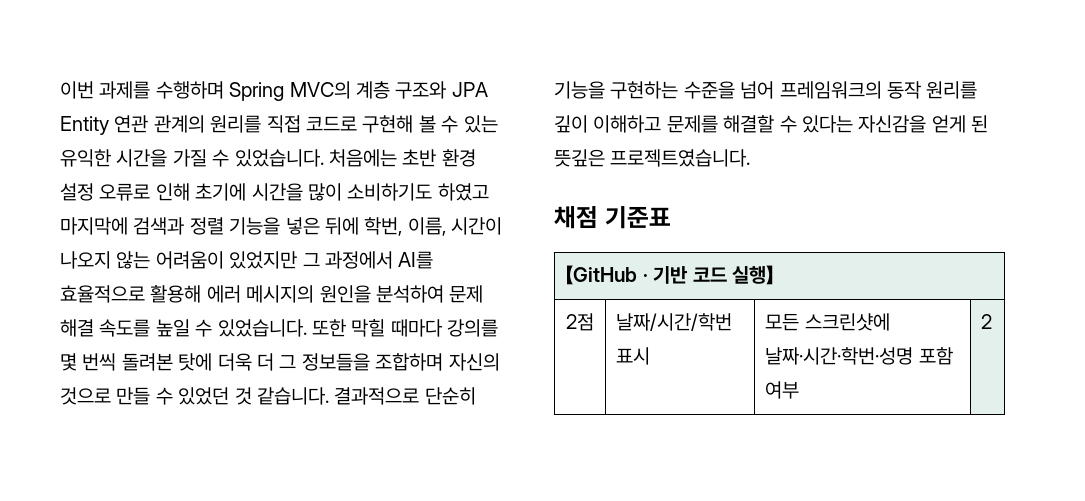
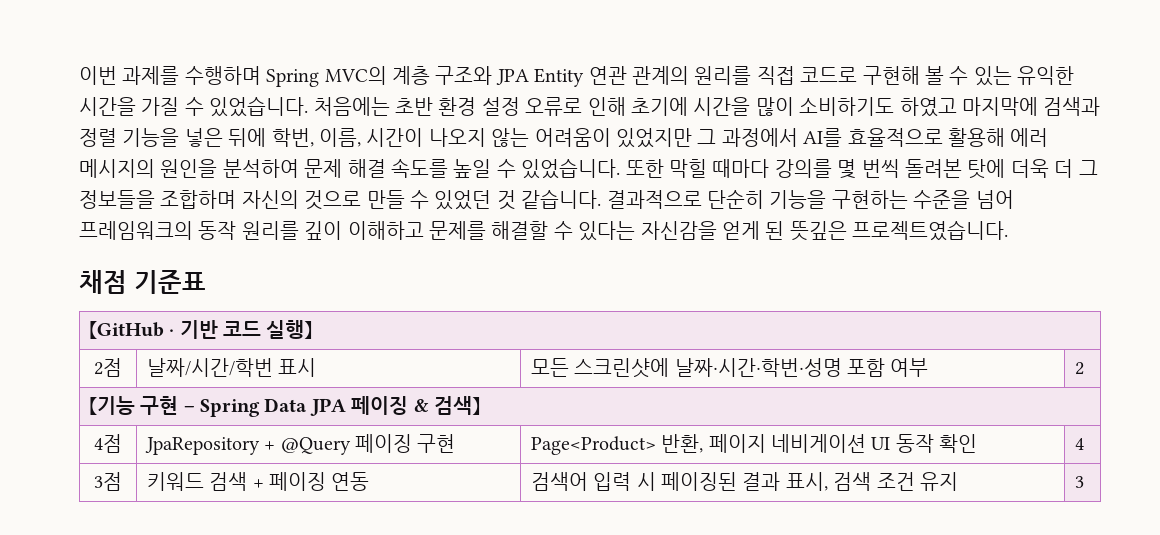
+ 【기능 구현 – Spring Data JPA 페이징 & 검색】
+ 4점 | JpaRepository + @Query 페이징 구현 | Page<Product> 반환, 페이지 네비게이션 UI 동작 확인 | 4
+ 3점 | 키워드 검색 + 페이징 연동 | 검색어 입력 시 페이징된 결과 표시, 검색 조건 유지 | 3

